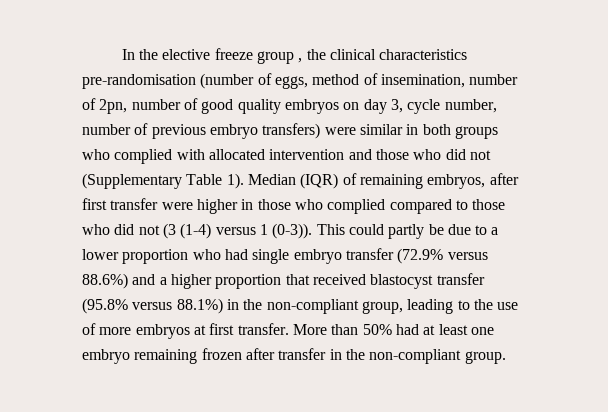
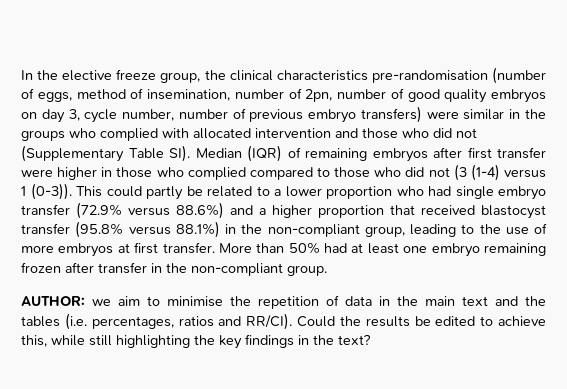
- In the elective freeze group , the clinical characteristics pre-randomisation (number of eggs, method of insemination, number of 2pn, number of good quality embryos on day 3, cycle number, number of previous embryo transfers) were similar in both groups who complied with allocated intervention and those who did not (Supplementary Table 1). Median (IQR) of remaining embryos, after first transfer were higher in those who complied compared to those who did not (3 (1-4) versus 1 (0-3)).
+ In the elective freeze group, the clinical characteristics pre-randomisation (number of eggs, method of insemination, number of 2pn, number of good quality embryos on day 3, cycle number, number of previous embryo transfers) were similar in the groups who complied with allocated intervention and those who did not (Supplementary Table SI). Median (IQR) of remaining embryos after first transfer were higher in those who complied compared to those who did not (3 (1-4) versus 1 (0-3)).
- This could partly be due to a lower proportion who had single embryo transfer (72.9% versus 88.6%) and a higher proportion that received blastocyst transfer (95.8% versus 88.1%) in the non-compliant group, leading to the use of more embryos at first transfer.
+ This could partly be related to a lower proportion who had single embryo transfer (72.9% versus 88.6%) and a higher proportion that received blastocyst transfer (95.8% versus 88.1%) in the non-compliant group, leading to the use of more embryos at first transfer.
+ AUTHOR: we aim to minimise the repetition of data in the main text and the tables (i.e. percentages, ratios and RR/CI). Could the results be edited to achieve this, while still highlighting the key findings in the text?

